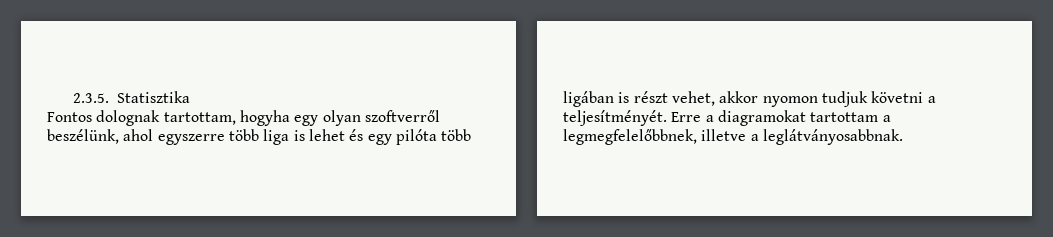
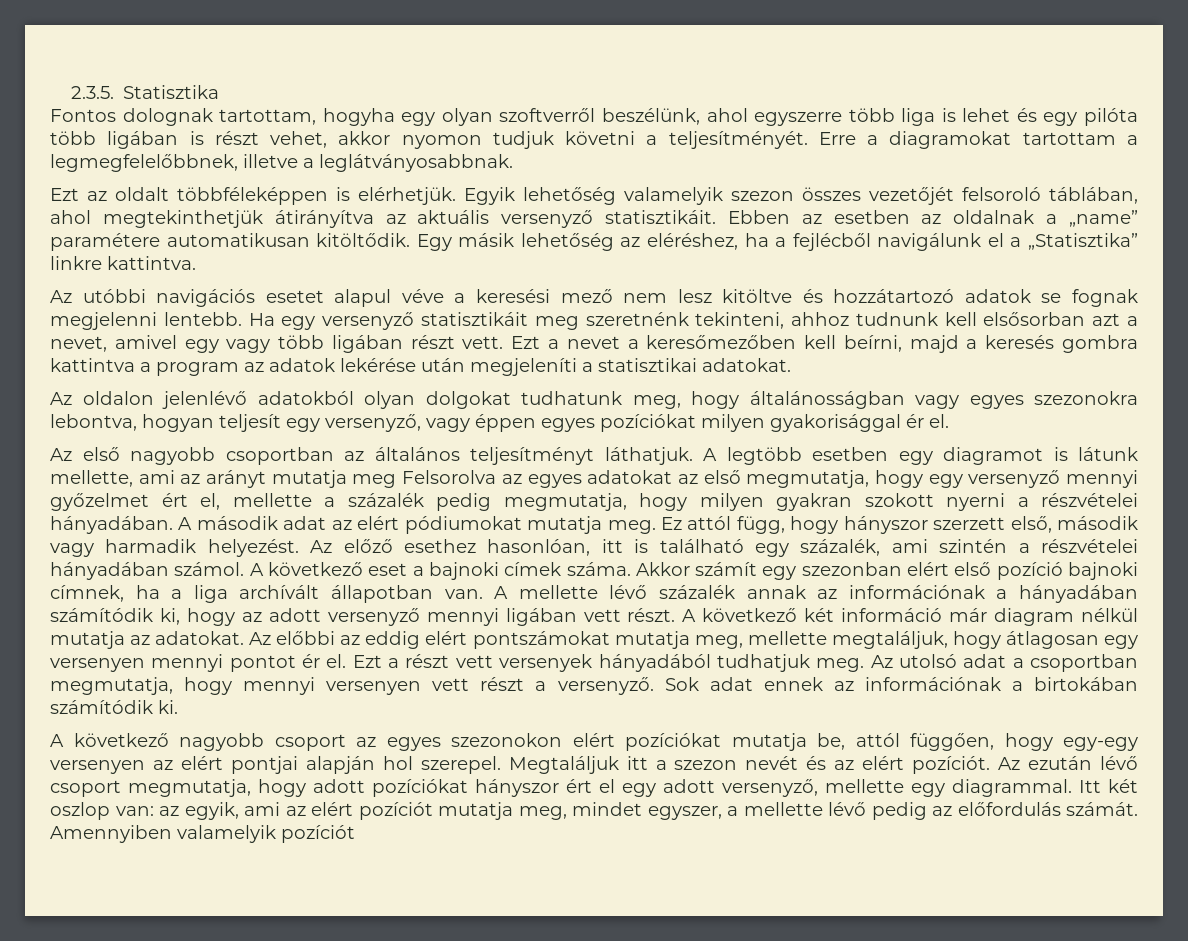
+ Ezt az oldalt többféleképpen is elérhetjük. Egyik lehetőség valamelyik szezon összes vezetőjét felsoroló táblában, ahol megtekinthetjük átirányítva az aktuális versenyző statisztikáit. Ebben az esetben az oldalnak a „name” paramétere automatikusan kitöltődik. Egy másik lehetőség az eléréshez, ha a fejlécből navigálunk el a „Statisztika” linkre kattintva.
+ Az utóbbi navigációs esetet alapul véve a keresési mező nem lesz kitöltve és hozzátartozó adatok se fognak megjelenni lentebb. Ha egy versenyző statisztikáit meg szeretnénk tekinteni, ahhoz tudnunk kell elsősorban azt a nevet, amivel egy vagy több ligában részt vett. Ezt a nevet a keresőmezőben kell beírni, majd a keresés gombra kattintva a program az adatok lekérése után megjeleníti a statisztikai adatokat.
+ Az oldalon jelenlévő adatokból olyan dolgokat tudhatunk meg, hogy általánosságban vagy egyes szezonokra lebontva, hogyan teljesít egy versenyző, vagy éppen egyes pozíciókat milyen gyakorisággal ér el.
+ Az első nagyobb csoportban az általános teljesítményt láthatjuk. A legtöbb esetben egy diagramot is látunk mellette, ami az arányt mutatja meg Felsorolva az egyes adatokat az első megmutatja, hogy egy versenyző mennyi győzelmet ért el, mellette a százalék pedig megmutatja, hogy milyen gyakran szokott nyerni a részvételei hányadában. A második adat az elért pódiumokat mutatja meg. Ez attól függ, hogy hányszor szerzett első, második vagy harmadik helyezést. Az előző esethez hasonlóan, itt is található egy százalék, ami szintén a részvételei hányadában számol. A következő eset a bajnoki címek száma. Akkor számít egy szezonban elért első pozíció bajnoki címnek, ha a liga archívált állapotban van. A mellette lévő százalék annak az információnak a hányadában számítódik ki, hogy az adott versenyző mennyi ligában vett részt. A következő két információ már diagram nélkül mutatja az adatokat. Az előbbi az eddig elért pontszámokat mutatja meg, mellette megtaláljuk, hogy átlagosan egy versenyen mennyi pontot ér el. Ezt a részt vett versenyek hányadából tudhatjuk meg. Az utolsó adat a csoportban megmutatja, hogy mennyi versenyen vett részt a versenyző. Sok adat ennek az információnak a birtokában számítódik ki.
+ A következő nagyobb csoport az egyes szezonokon elért pozíciókat mutatja be, attól függően, hogy egy-egy versenyen az elért pontjai alapján hol szerepel. Megtaláljuk itt a szezon nevét és az elért pozíciót. Az ezután lévő csoport megmutatja, hogy adott pozíciókat hányszor ért el egy adott versenyző, mellette egy diagrammal. Itt két oszlop van: az egyik, ami az elért pozíciót mutatja meg, mindet egyszer, a mellette lévő pedig az előfordulás számát. Amennyiben valamelyik pozíciót

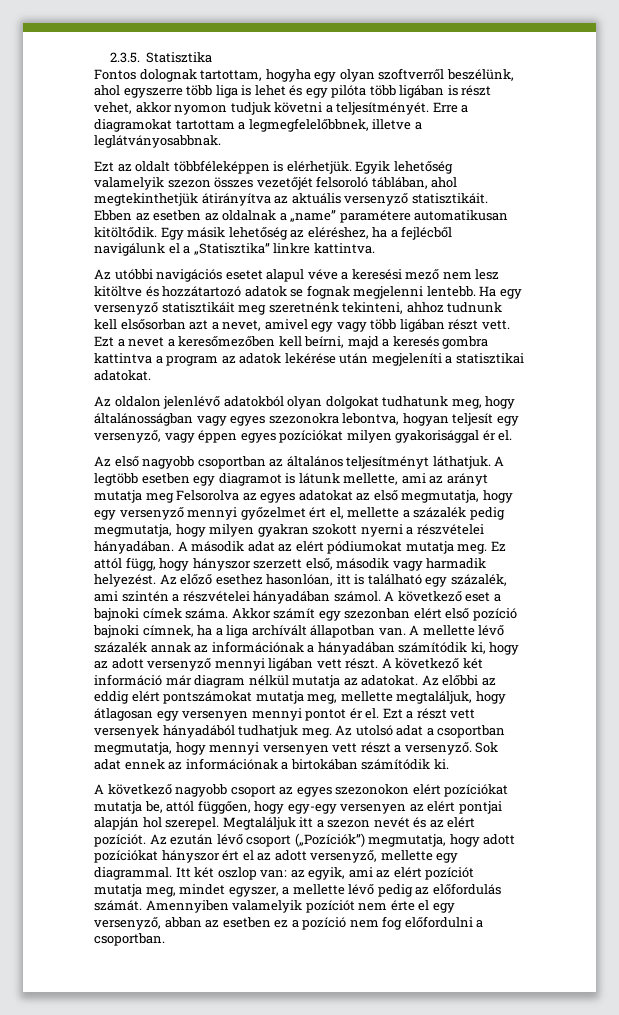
- Az ezután lévő csoport megmutatja, hogy adott pozíciókat hányszor ért el egy adott versenyző, mellette egy diagrammal.
+ Az ezután lévő csoport („Pozíciók”) megmutatja, hogy adott pozíciókat hányszor ért el az adott versenyző, mellette egy diagrammal.
- Amennyiben valamelyik pozíciót
+ Amennyiben valamelyik pozíciót nem érte el egy versenyző, abban az esetben ez a pozíció nem fog előfordulni a csoportban.

